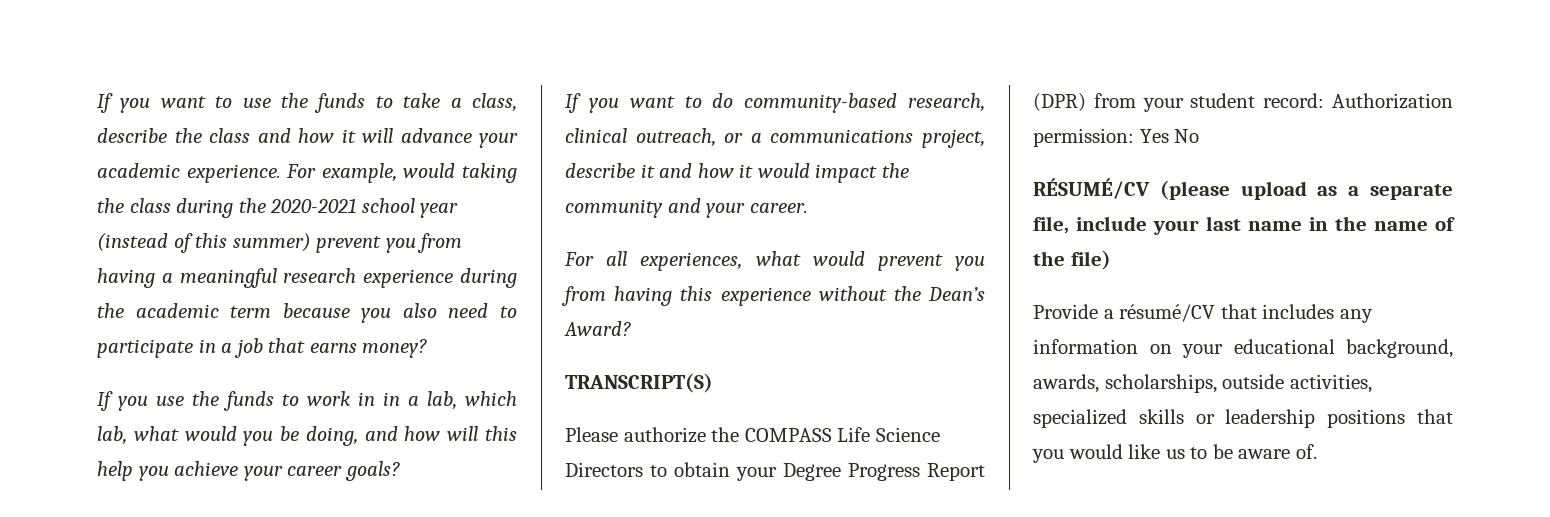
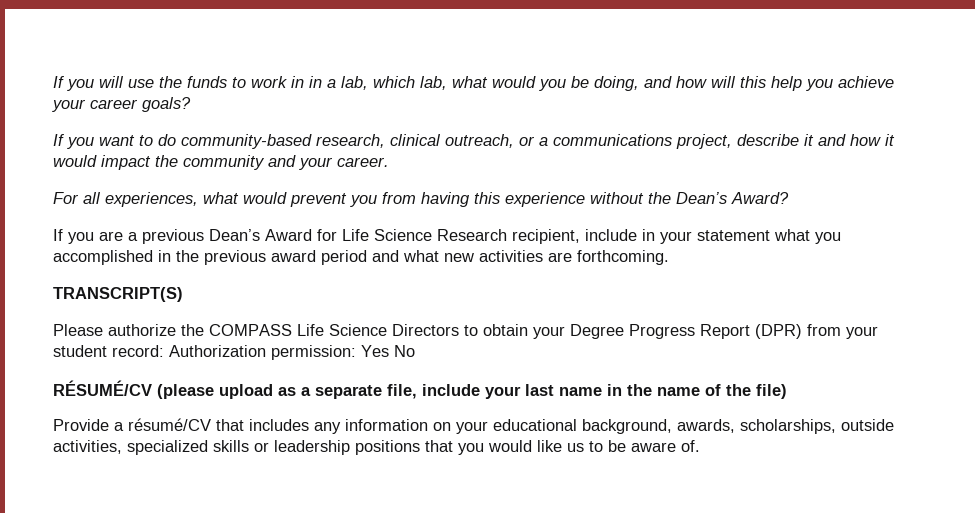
- If you want to use the funds to take a class, describe the class and how it will advance your academic experience. For example, would taking the class during the 2020-2021 school year (instead of this summer) prevent you from having a meaningful research experience during the academic term because you also need to participate in a job that earns money?
- If you use the funds to work in in a lab, which lab, what would you be doing, and how will this help you achieve your career goals?
+ If you will use the funds to work in in a lab, which lab, what would you be doing, and how will this help you achieve your career goals?
+ If you are a previous Dean’s Award for Life Science Research recipient, include in your statement what you accomplished in the previous award period and what new activities are forthcoming.

